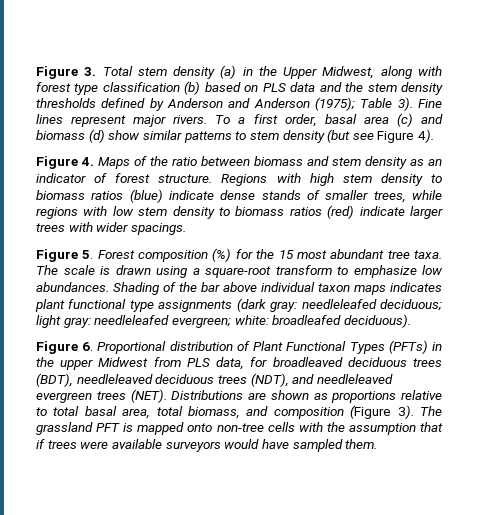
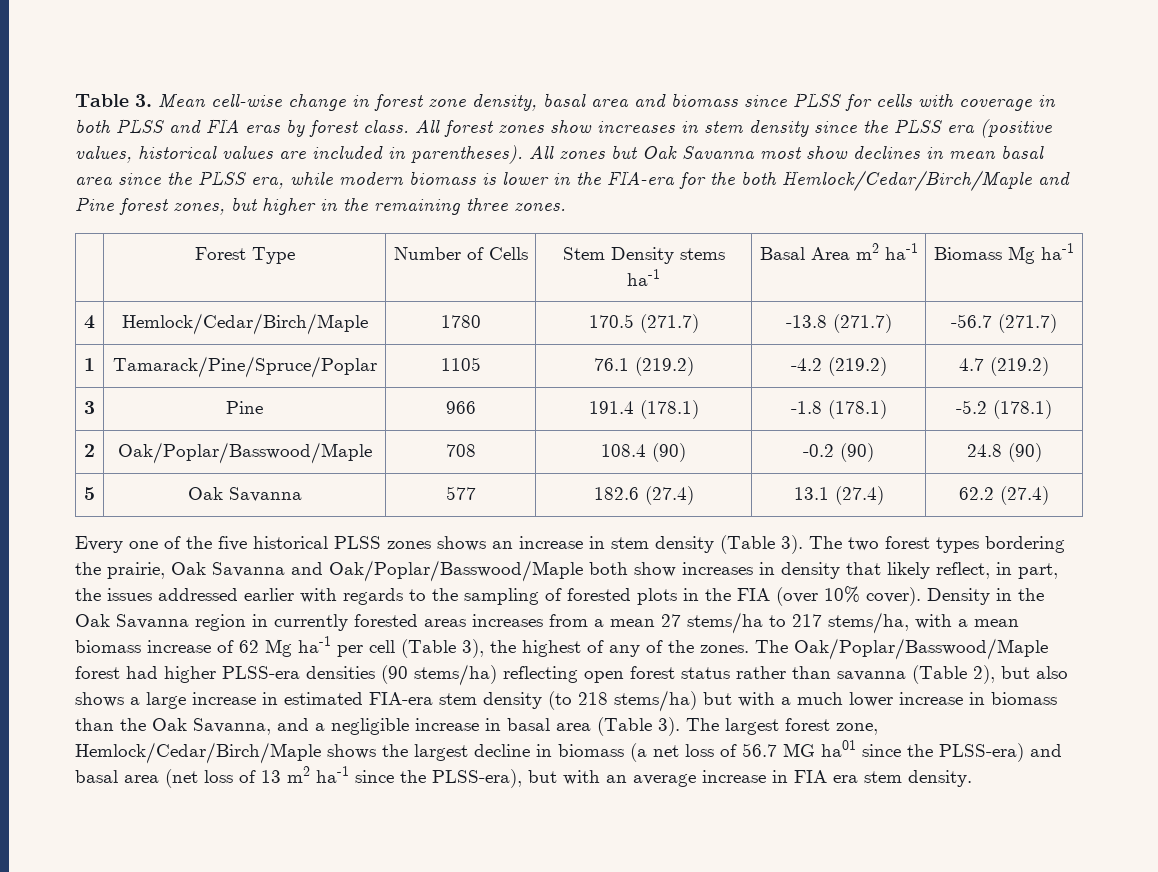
- Figure 3. Total stem density (a) in the Upper Midwest, along with forest type classification (b) based on PLS data and the stem density thresholds defined by Anderson and Anderson (1975); Table 3). Fine lines represent major rivers. To a first order, basal area (c) and biomass (d) show similar patterns to stem density (but see Figure 4).
- Figure 4. Maps of the ratio between biomass and stem density as an indicator of forest structure. Regions with high stem density to biomass ratios (blue) indicate dense stands of smaller trees, while regions with low stem density to biomass ratios (red) indicate larger trees with wider spacings.
- Figure 5. Forest composition (%) for the 15 most abundant tree taxa. The scale is drawn using a square-root transform to emphasize low abundances. Shading of the bar above individual taxon maps indicates plant functional type assignments (dark gray: needleleafed deciduous; light gray: needleleafed evergreen; white: broadleafed deciduous).
- Figure 6. Proportional distribution of Plant Functional Types (PFTs) in the upper Midwest from PLS data, for broadleaved deciduous trees (BDT), needleleaved deciduous trees (NDT), and needleleaved evergreen trees (NET). Distributions are shown as proportions relative to total basal area, total biomass, and composition (Figure 3). The grassland PFT is mapped onto non-tree cells with the assumption that if trees were available surveyors would have sampled them.
+ Table 3. Mean cell-wise change in forest zone density, basal area and biomass since PLSS for cells with coverage in both PLSS and FIA eras by forest class. All forest zones show increases in stem density since the PLSS era (positive values, historical values are included in parentheses). All zones but Oak Savanna most show declines in mean basal area since the PLSS era, while modern biomass is lower in the FIA-era for the both Hemlock/Cedar/Birch/Maple and Pine forest zones, but higher in the remaining three zones.
+ | Forest Type | Number of Cells | Stem Density stems ha-1 | Basal Area m2 ha-1 | Biomass Mg ha-1
+ 4 | Hemlock/Cedar/Birch/Maple | 1780 | 170.5 (271.7) | -13.8 (271.7) | -56.7 (271.7)
+ 1 | Tamarack/Pine/Spruce/Poplar | 1105 | 76.1 (219.2) | -4.2 (219.2) | 4.7 (219.2)
+ 3 | Pine | 966 | 191.4 (178.1) | -1.8 (178.1) | -5.2 (178.1)
+ 2 | Oak/Poplar/Basswood/Maple | 708 | 108.4 (90) | -0.2 (90) | 24.8 (90)
+ 5 | Oak Savanna | 577 | 182.6 (27.4) | 13.1 (27.4) | 62.2 (27.4)
+ Every one of the five historical PLSS zones shows an increase in stem density (Table 3). The two forest types bordering the prairie, Oak Savanna and Oak/Poplar/Basswood/Maple both show increases in density that likely reflect, in part, the issues addressed earlier with regards to the sampling of forested plots in the FIA (over 10% cover). Density in the Oak Savanna region in currently forested areas increases from a mean 27 stems/ha to 217 stems/ha, with a mean biomass increase of 62 Mg ha-1 per cell (Table 3), the highest of any of the zones. The Oak/Poplar/Basswood/Maple forest had higher PLSS-era densities (90 stems/ha) reflecting open forest status rather than savanna (Table 2), but also shows a large increase in estimated FIA-era stem density (to 218 stems/ha) but with a much lower increase in biomass than the Oak Savanna, and a negligible increase in basal area (Table 3). The largest forest zone, Hemlock/Cedar/Birch/Maple shows the largest decline in biomass (a net loss of 56.7 MG ha01 since the PLSS-era) and basal area (net loss of 13 m2 ha-1 since the PLSS-era), but with an average increase in FIA era stem density.

